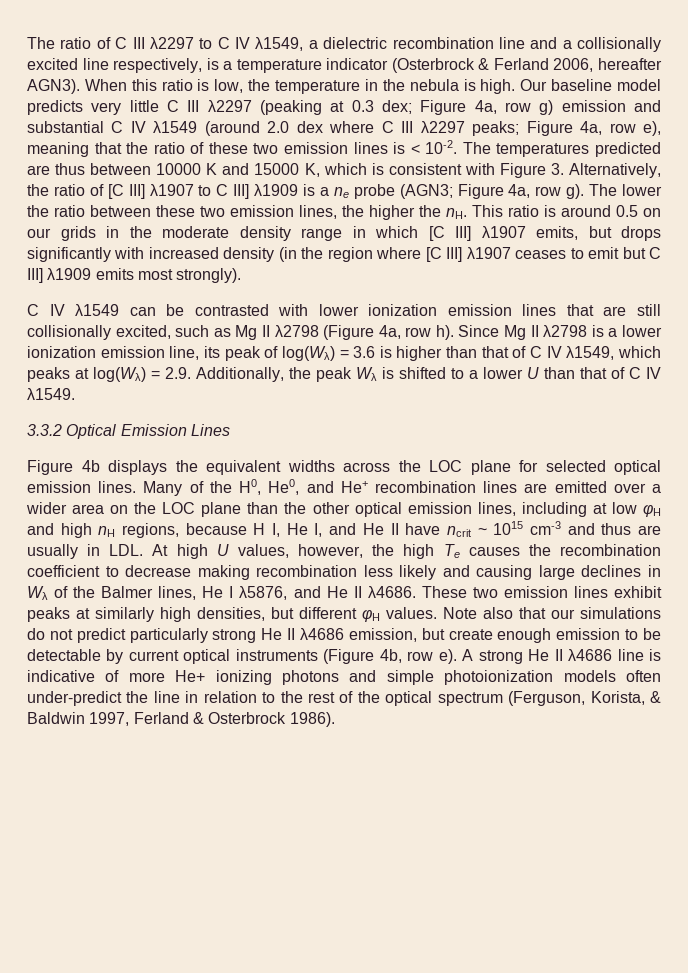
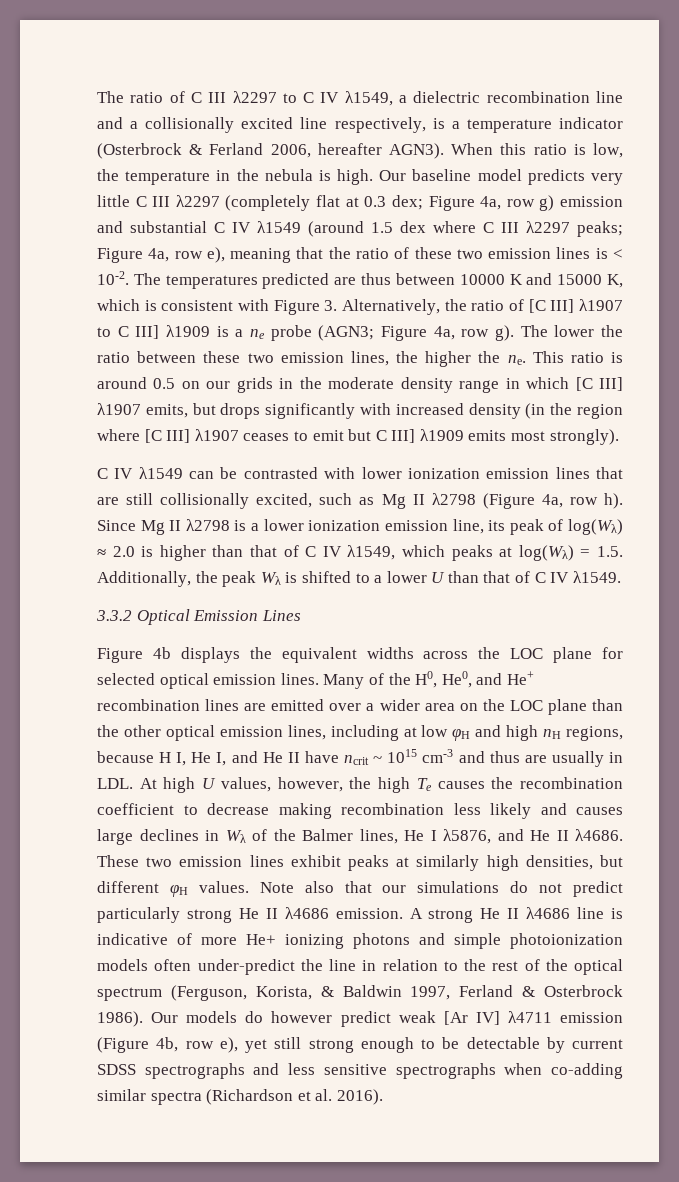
- Our baseline model predicts very little C III λ2297 (peaking at 0.3 dex; Figure 4a, row g) emission and substantial C IV λ1549 (around 2.0 dex where C III λ2297 peaks; Figure 4a, row e), meaning that the ratio of these two emission lines is < 10-2.
+ Our baseline model predicts very little C III λ2297 (completely flat at 0.3 dex; Figure 4a, row g) emission and substantial C IV λ1549 (around 1.5 dex where C III λ2297 peaks; Figure 4a, row e), meaning that the ratio of these two emission lines is < 10-2.
- The lower the ratio between these two emission lines, the higher the nH.
+ The lower the ratio between these two emission lines, the higher the ne.
- Since Mg II λ2798 is a lower ionization emission line, its peak of log(Wλ) = 3.6 is higher than that of C IV λ1549, which peaks at log(Wλ) = 2.9. Additionally, the peak Wλ is shifted to a lower U than that of C IV λ1549.
+ Since Mg II λ2798 is a lower ionization emission line, its peak of log(Wλ) ≈ 2.0 is higher than that of C IV λ1549, which peaks at log(Wλ) = 1.5. Additionally, the peak Wλ is shifted to a lower U than that of C IV λ1549.
- Many of the H0, He0, and He+ recombination lines are emitted over a wider area on the LOC plane than the other optical emission lines, including at low φH and high nH regions, because H I, He I, and He II have ncrit ~ 1015 cm-3 and thus are usually in LDL. At high U values, however, the high Te causes the recombination coefficient to decrease making recombination less likely and causing large declines in Wλ of the Balmer lines, He I λ5876, and He II λ4686.
+ Many of the H0, He0, and He+ recombination lines are emitted over a wider area on the LOC plane than the other optical emission lines, including at low φH and high nH regions, because H I, He I, and He II have ncrit ~ 1015 cm-3 and thus are usually in LDL. At high U values, however, the high Te causes the recombination coefficient to decrease making recombination less likely and causes large declines in Wλ of the Balmer lines, He I λ5876, and He II λ4686.
- Note also that our simulations do not predict particularly strong He II λ4686 emission, but create enough emission to be detectable by current optical instruments (Figure 4b, row e).
+ Note also that our simulations do not predict particularly strong He II λ4686 emission.
+ Our models do however predict weak [Ar IV] λ4711 emission (Figure 4b, row e), yet still strong enough to be detectable by current SDSS spectrographs and less sensitive spectrographs when co-adding similar spectra (Richardson et al. 2016).

